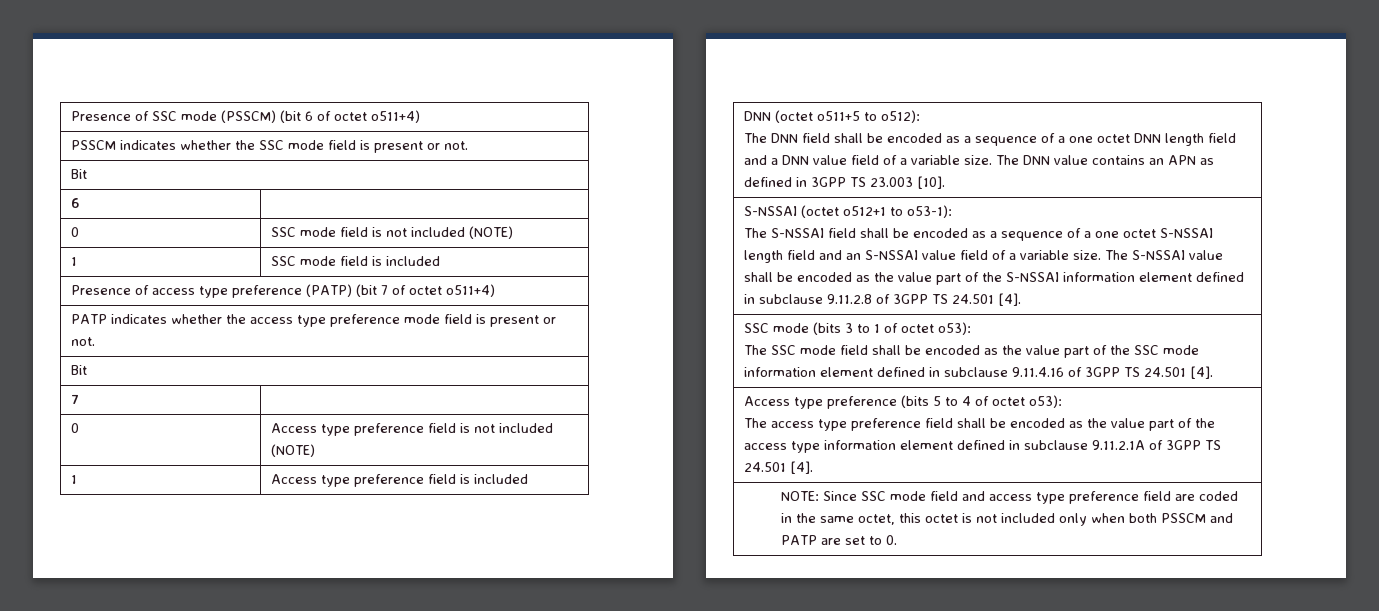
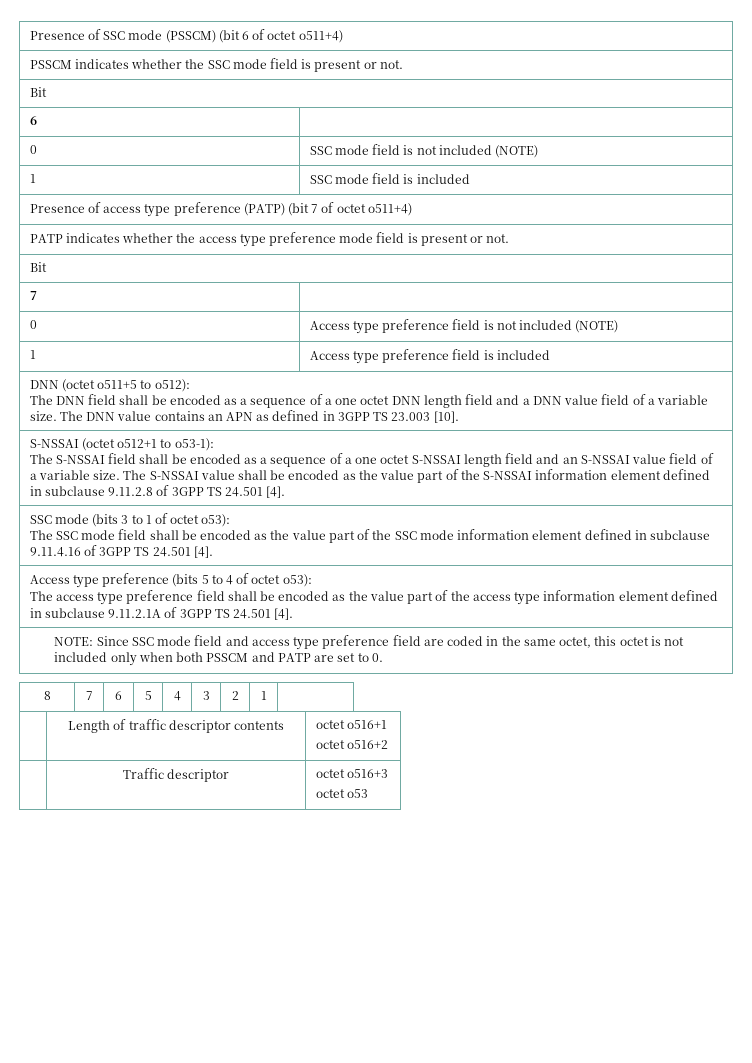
+ 8 | 7 | 6 | 5 | 4 | 3 | 2 | 1 |
+ | Length of traffic descriptor contents | octet o516+1
+ octet o516+2
+ | Traffic descriptor | octet o516+3
+ octet o53

